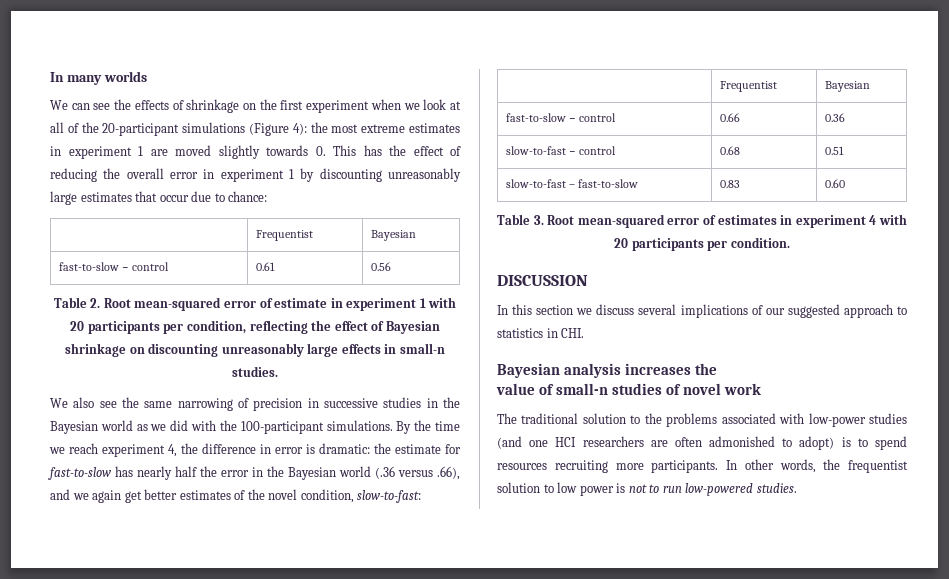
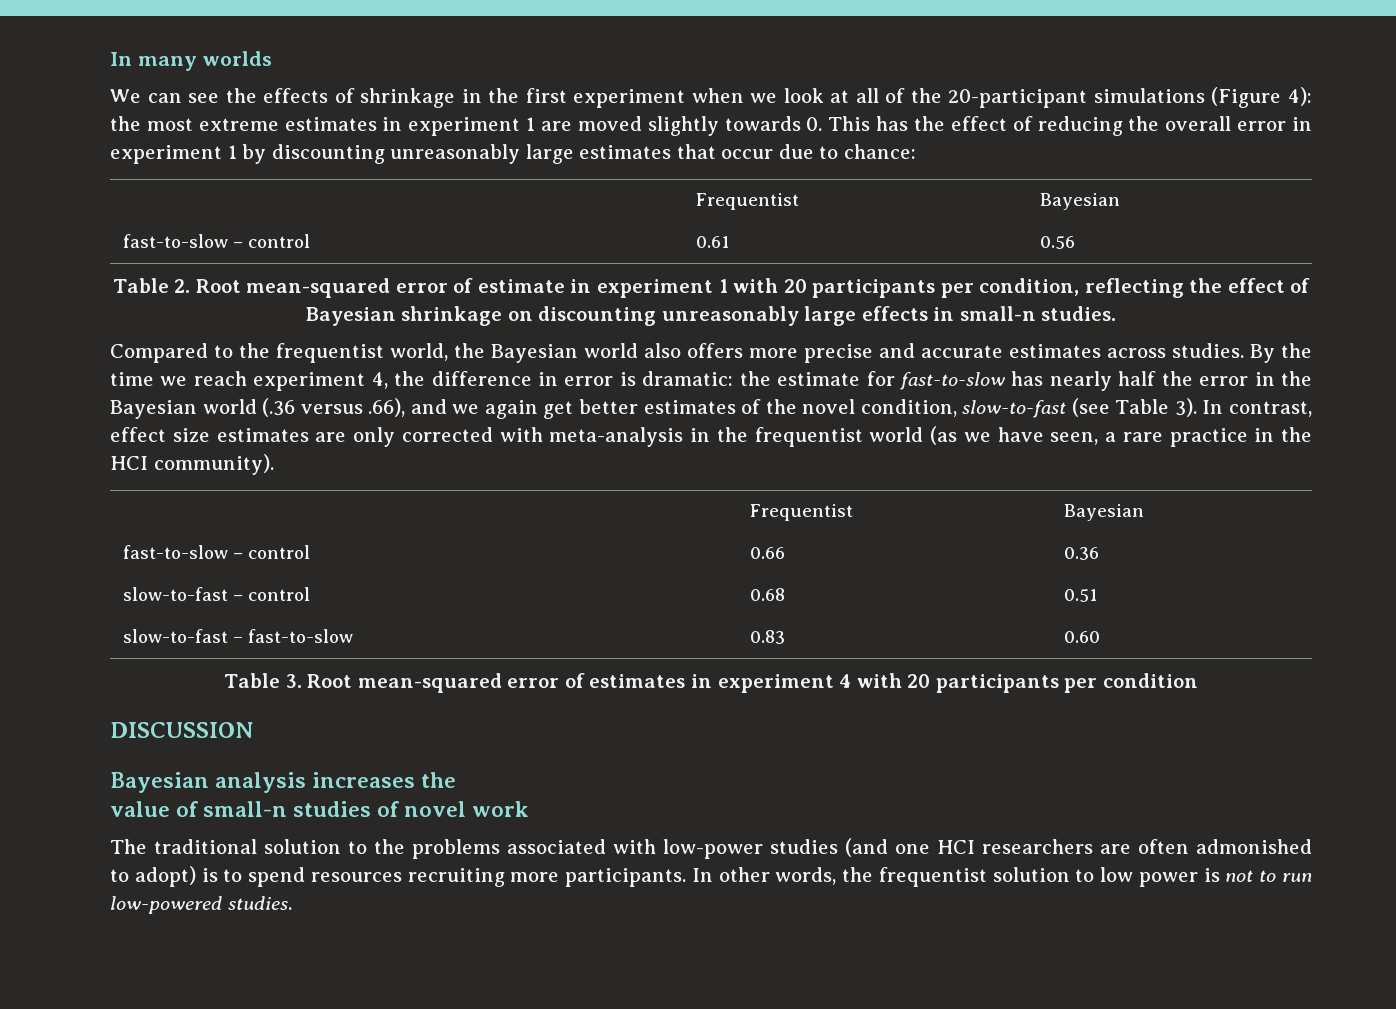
- We can see the effects of shrinkage on the first experiment when we look at all of the 20-participant simulations (Figure 4): the most extreme estimates in experiment 1 are moved slightly towards 0. This has the effect of reducing the overall error in experiment 1 by discounting unreasonably large estimates that occur due to chance:
+ We can see the effects of shrinkage in the first experiment when we look at all of the 20-participant simulations (Figure 4): the most extreme estimates in experiment 1 are moved slightly towards 0. This has the effect of reducing the overall error in experiment 1 by discounting unreasonably large estimates that occur due to chance:
- We also see the same narrowing of precision in successive studies in the Bayesian world as we did with the 100-participant simulations.
+ Compared to the frequentist world, the Bayesian world also offers more precise and accurate estimates across studies.
- By the time we reach experiment 4, the difference in error is dramatic: the estimate for fast-to-slow has nearly half the error in the Bayesian world (.36 versus .66), and we again get better estimates of the novel condition, slow-to-fast:
+ By the time we reach experiment 4, the difference in error is dramatic: the estimate for fast-to-slow has nearly half the error in the Bayesian world (.36 versus .66), and we again get better estimates of the novel condition, slow-to-fast (see Table 3). In contrast, effect size estimates are only corrected with meta-analysis in the frequentist world (as we have seen, a rare practice in the HCI community).
- Table 3. Root mean-squared error of estimates in experiment 4 with 20 participants per condition.
+ Table 3. Root mean-squared error of estimates in experiment 4 with 20 participants per condition
- In this section we discuss several implications of our suggested approach to statistics in CHI.

